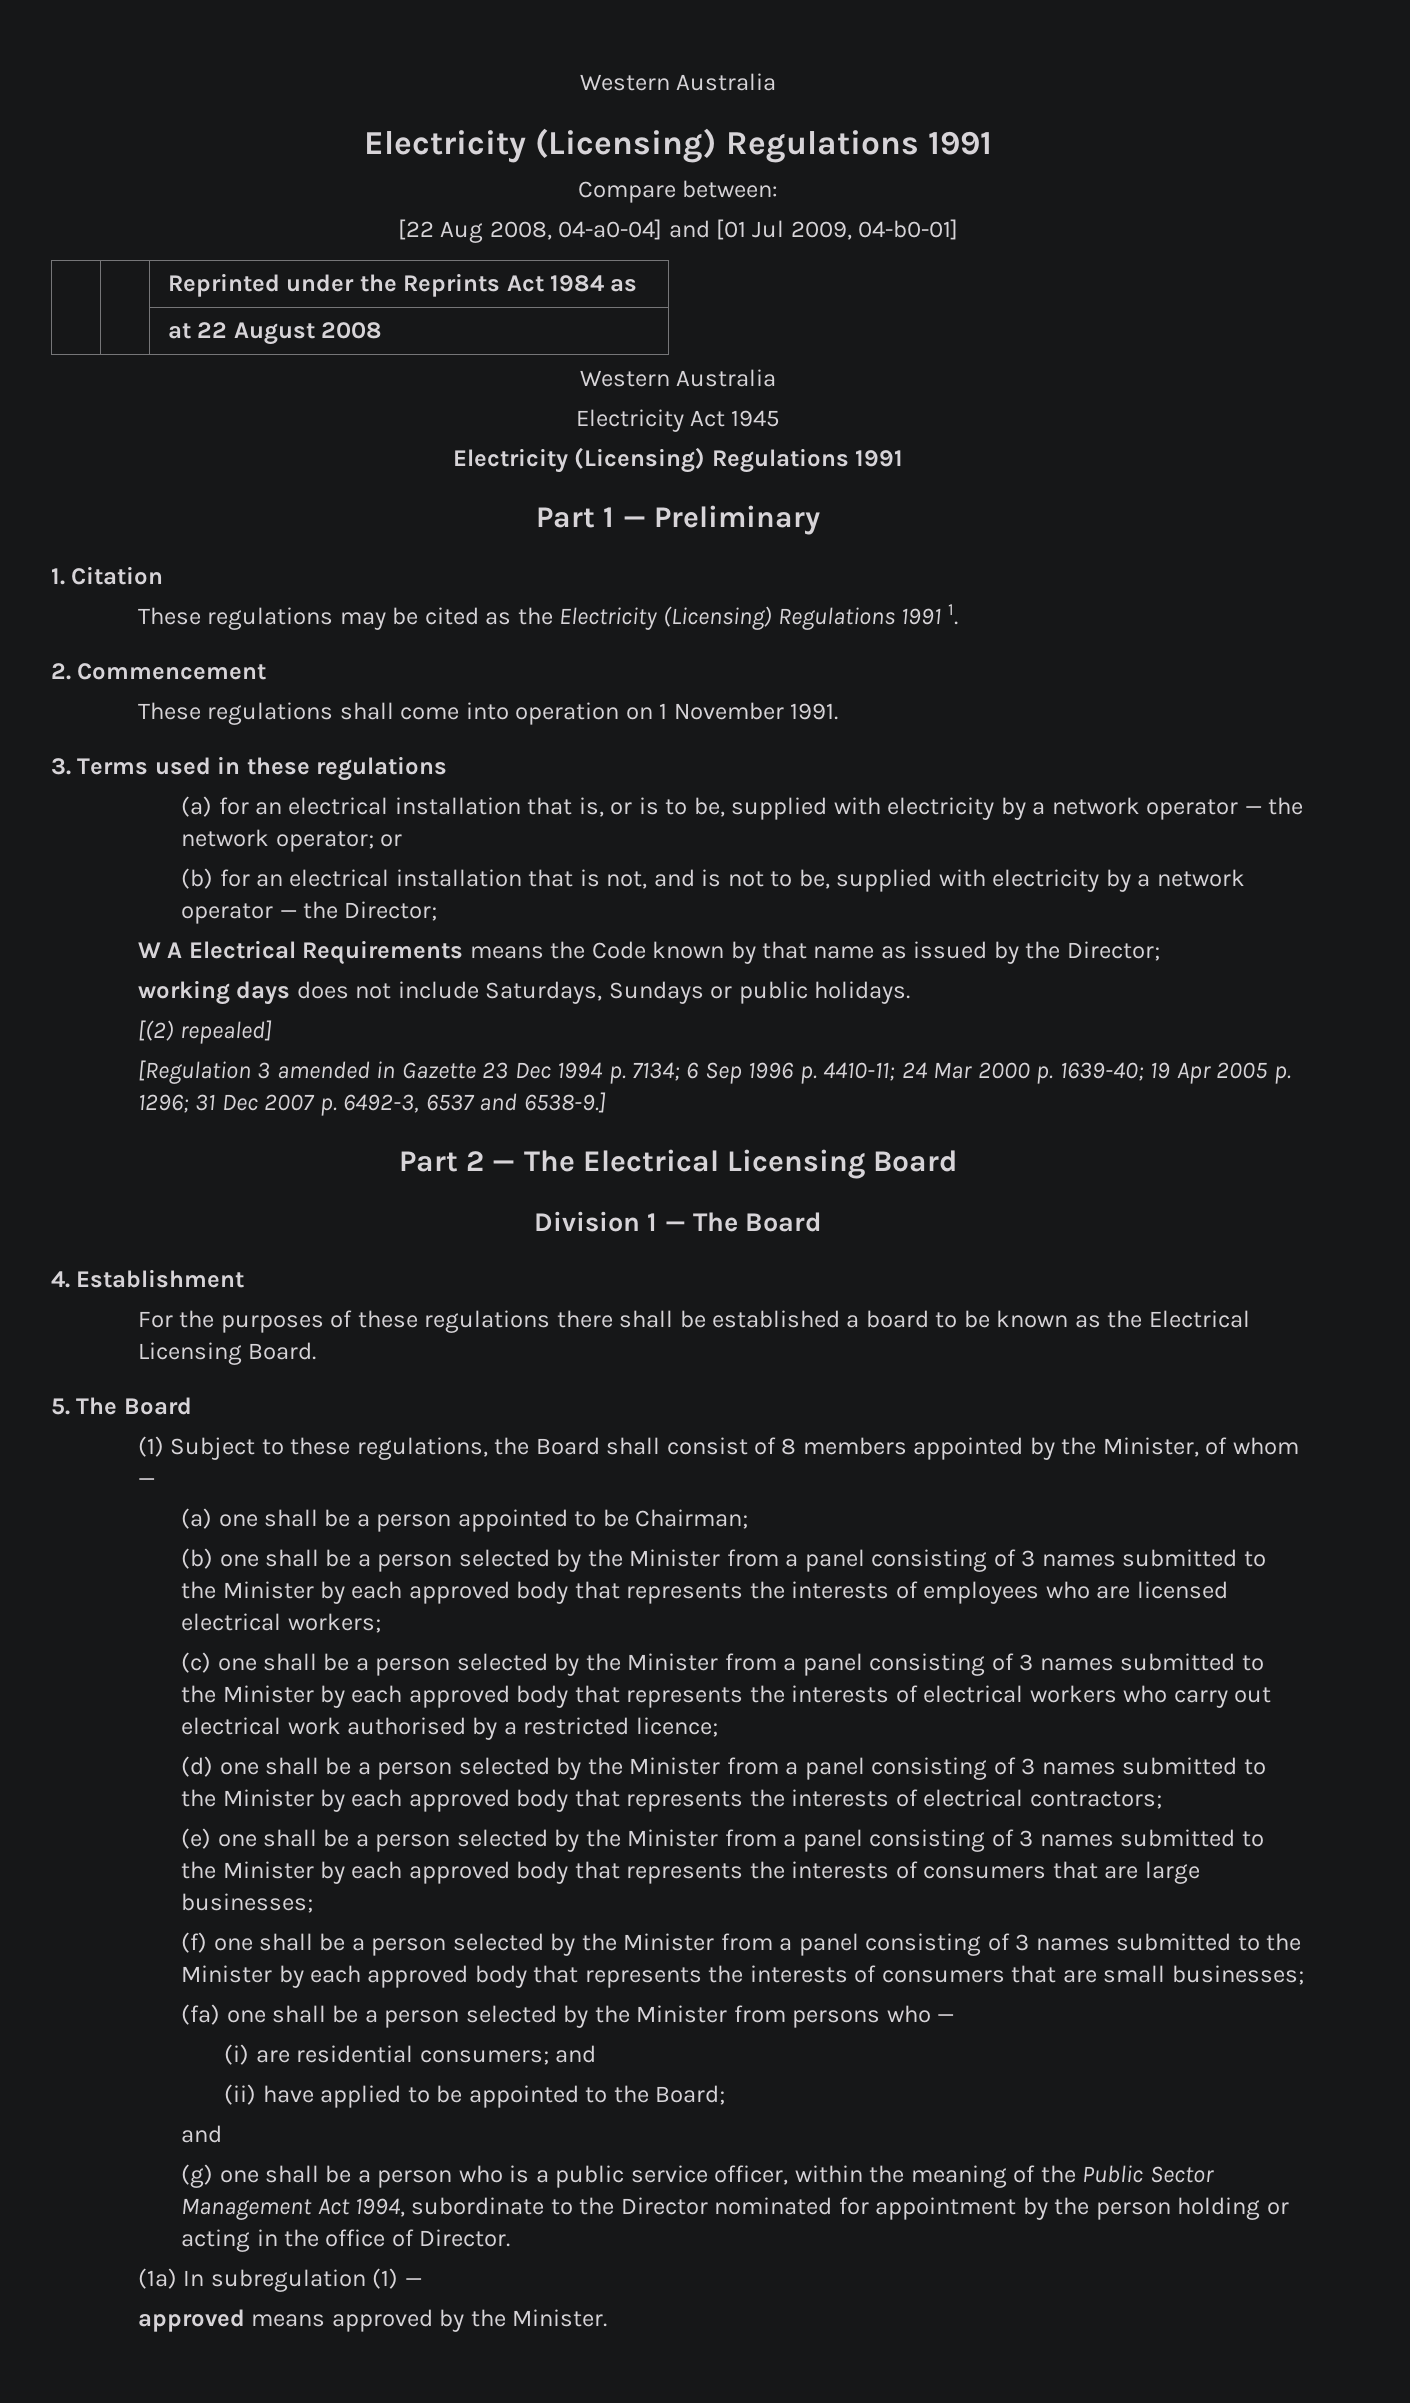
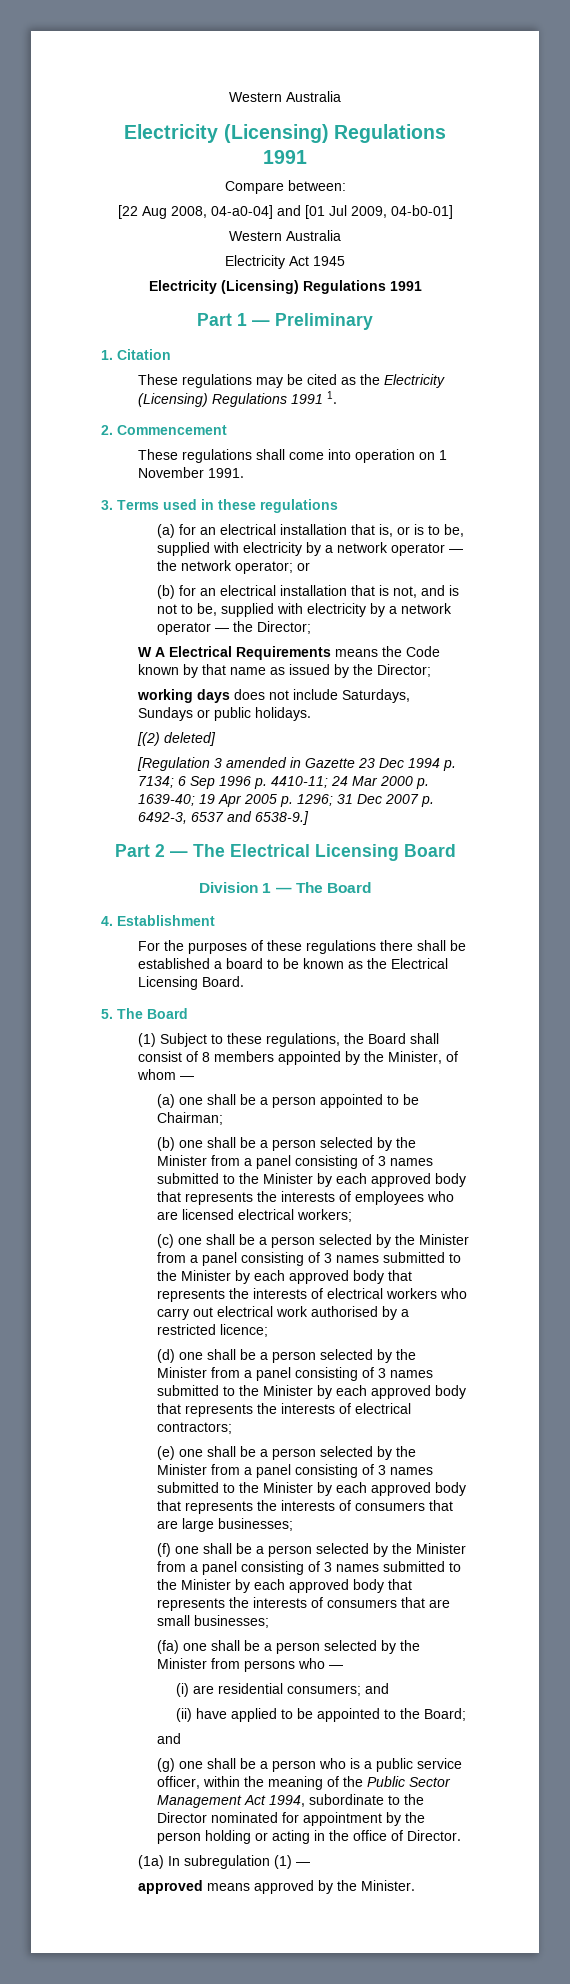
- | | Reprinted under the Reprints Act 1984 as
- | | at 22 August 2008
- [(2) repealed]
+ [(2) deleted]

